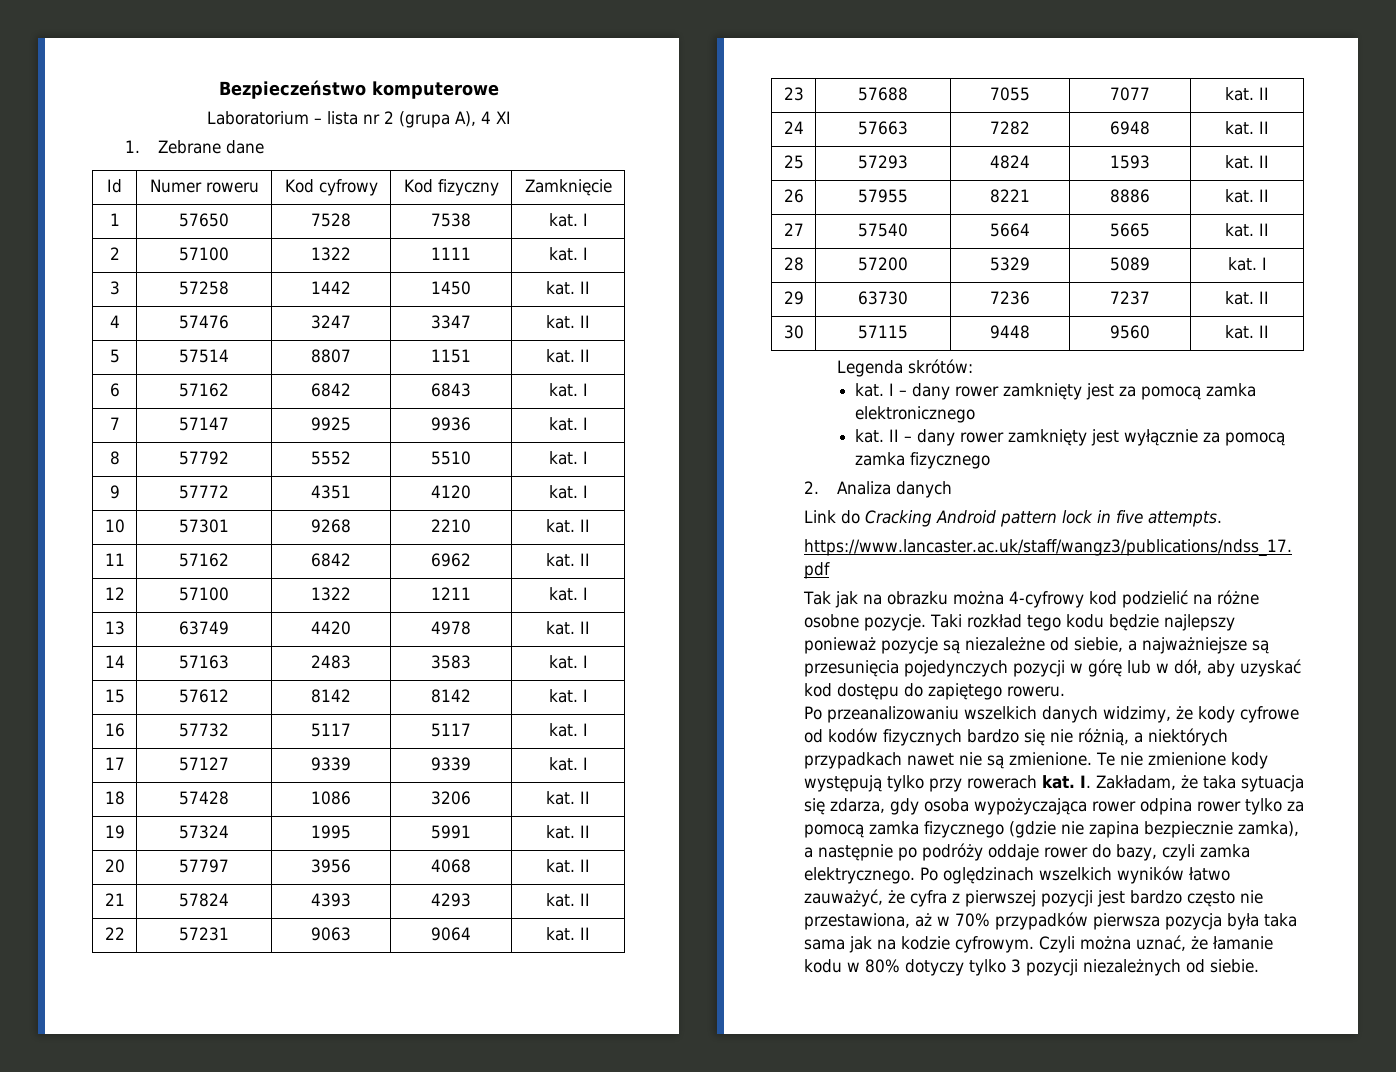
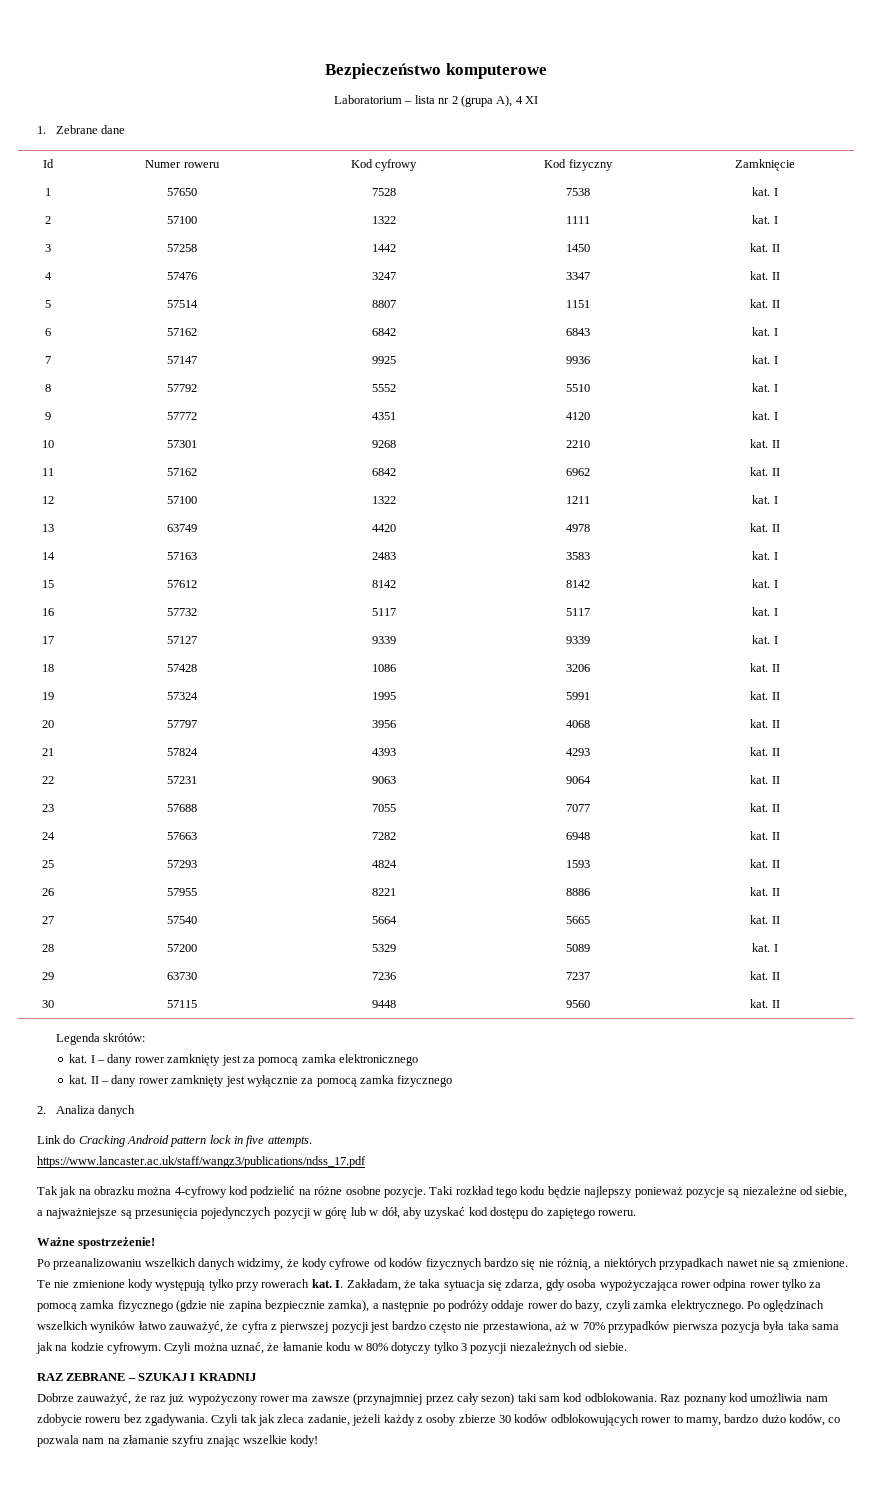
+ Ważne spostrzeżenie!
+ RAZ ZEBRANE – SZUKAJ I KRADNIJ
+ Dobrze zauważyć, że raz już wypożyczony rower ma zawsze (przynajmniej przez cały sezon) taki sam kod odblokowania. Raz poznany kod umożliwia nam zdobycie roweru bez zgadywania. Czyli tak jak zleca zadanie, jeżeli każdy z osoby zbierze 30 kodów odblokowujących rower to mamy, bardzo dużo kodów, co pozwala nam na złamanie szyfru znając wszelkie kody!

